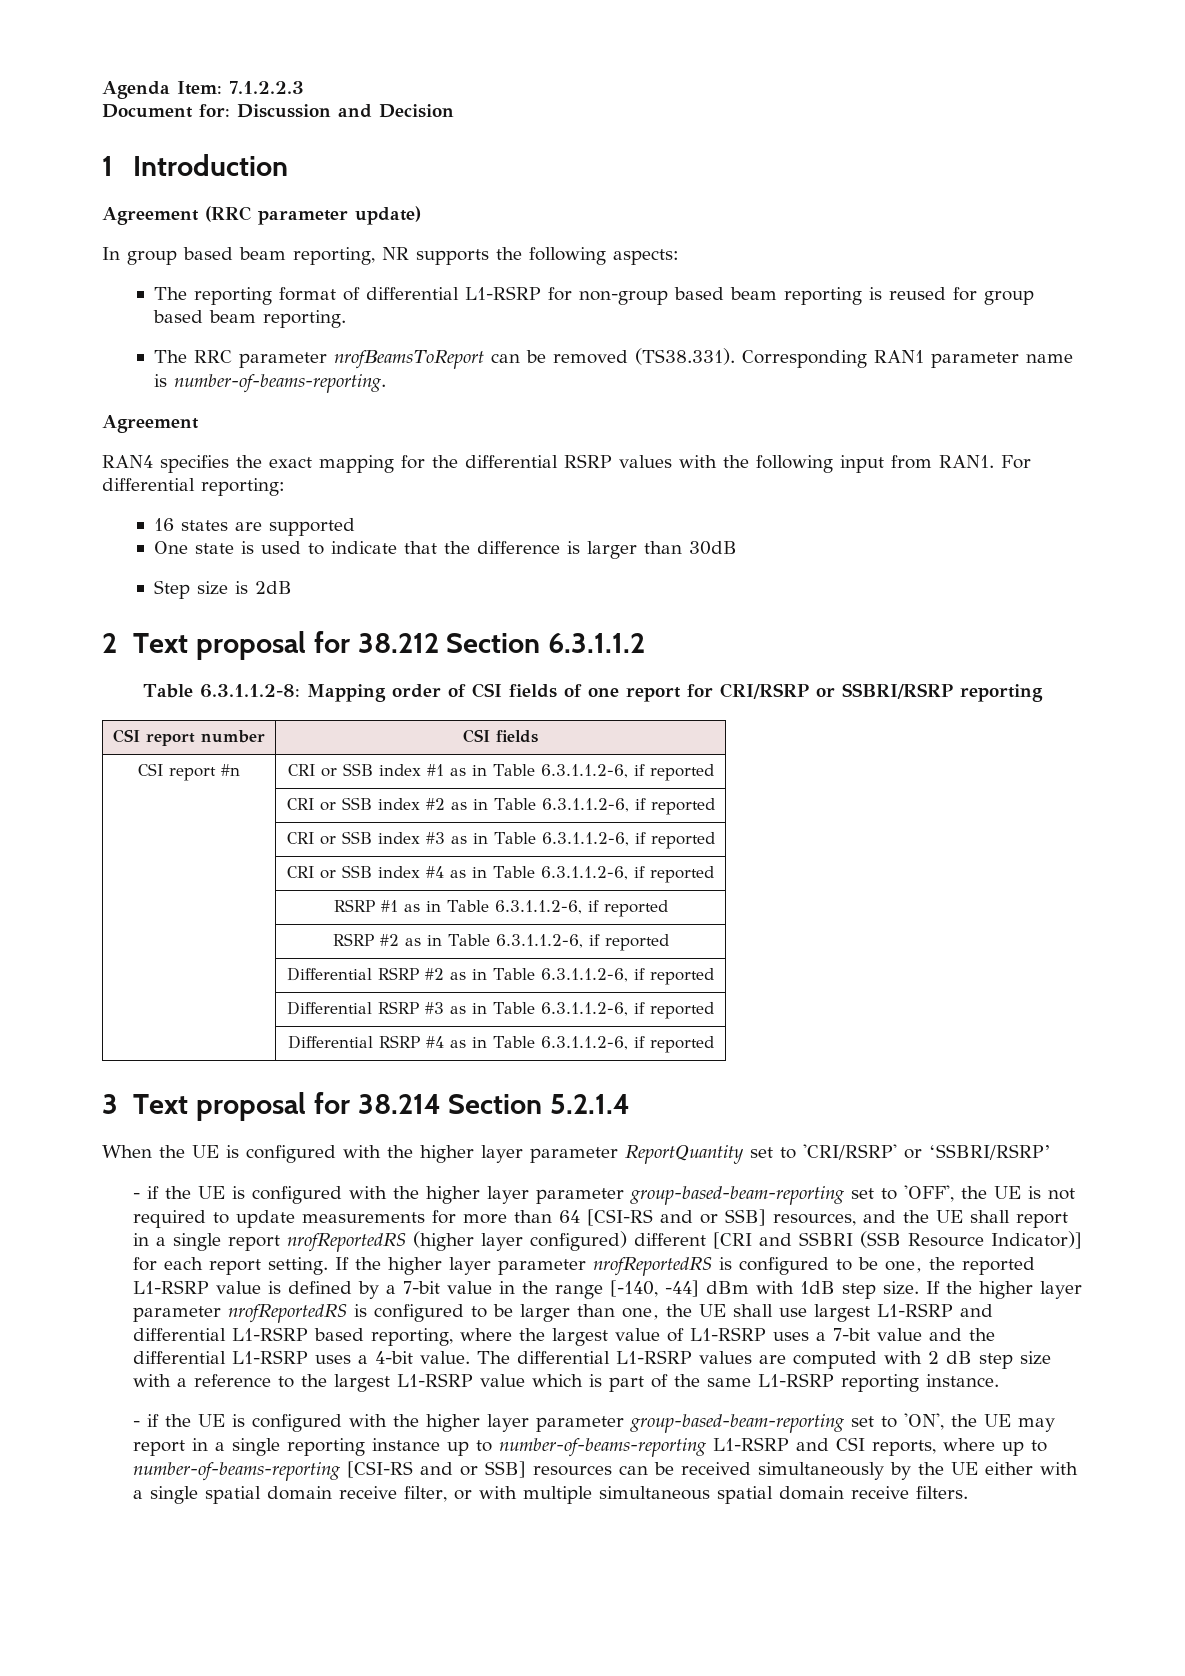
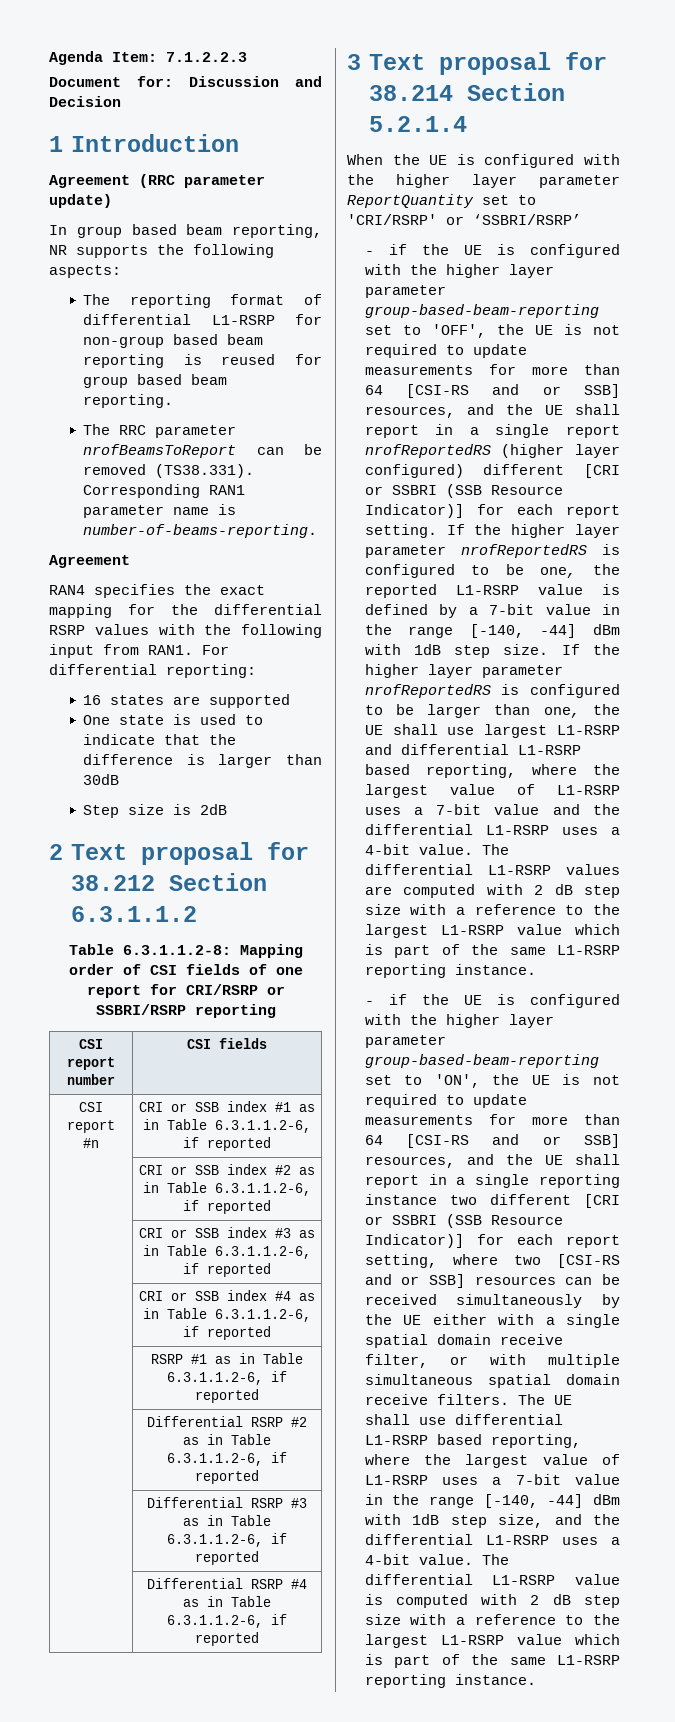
- | RSRP #2 as in Table 6.3.1.1.2-6, if reported
- - if the UE is configured with the higher layer parameter group-based-beam-reporting set to 'OFF', the UE is not required to update measurements for more than 64 [CSI-RS and or SSB] resources, and the UE shall report in a single report nrofReportedRS (higher layer configured) different [CRI and SSBRI (SSB Resource Indicator)] for each report setting.
+ - if the UE is configured with the higher layer parameter group-based-beam-reporting set to 'OFF', the UE is not required to update measurements for more than 64 [CSI-RS and or SSB] resources, and the UE shall report in a single report nrofReportedRS (higher layer configured) different [CRI or SSBRI (SSB Resource Indicator)] for each report setting.
- - if the UE is configured with the higher layer parameter group-based-beam-reporting set to 'ON', the UE may report in a single reporting instance up to number-of-beams-reporting L1-RSRP and CSI reports, where up to number-of-beams-reporting [CSI-RS and or SSB] resources can be received simultaneously by the UE either with a single spatial domain receive filter, or with multiple simultaneous spatial domain receive filters.
+ - if the UE is configured with the higher layer parameter group-based-beam-reporting set to 'ON', the UE is not required to update measurements for more than 64 [CSI-RS and or SSB] resources, and the UE shall report in a single reporting instance two different [CRI or SSBRI (SSB Resource Indicator)] for each report setting, where two [CSI-RS and or SSB] resources can be received simultaneously by the UE either with a single spatial domain receive filter, or with multiple simultaneous spatial domain receive filters.
+ The UE shall use differential L1-RSRP based reporting, where the largest value of L1-RSRP uses a 7-bit value in the range [-140, -44] dBm with 1dB step size, and the differential L1-RSRP uses a 4-bit value. The differential L1-RSRP value is computed with 2 dB step size with a reference to the largest L1-RSRP value which is part of the same L1-RSRP reporting instance.

